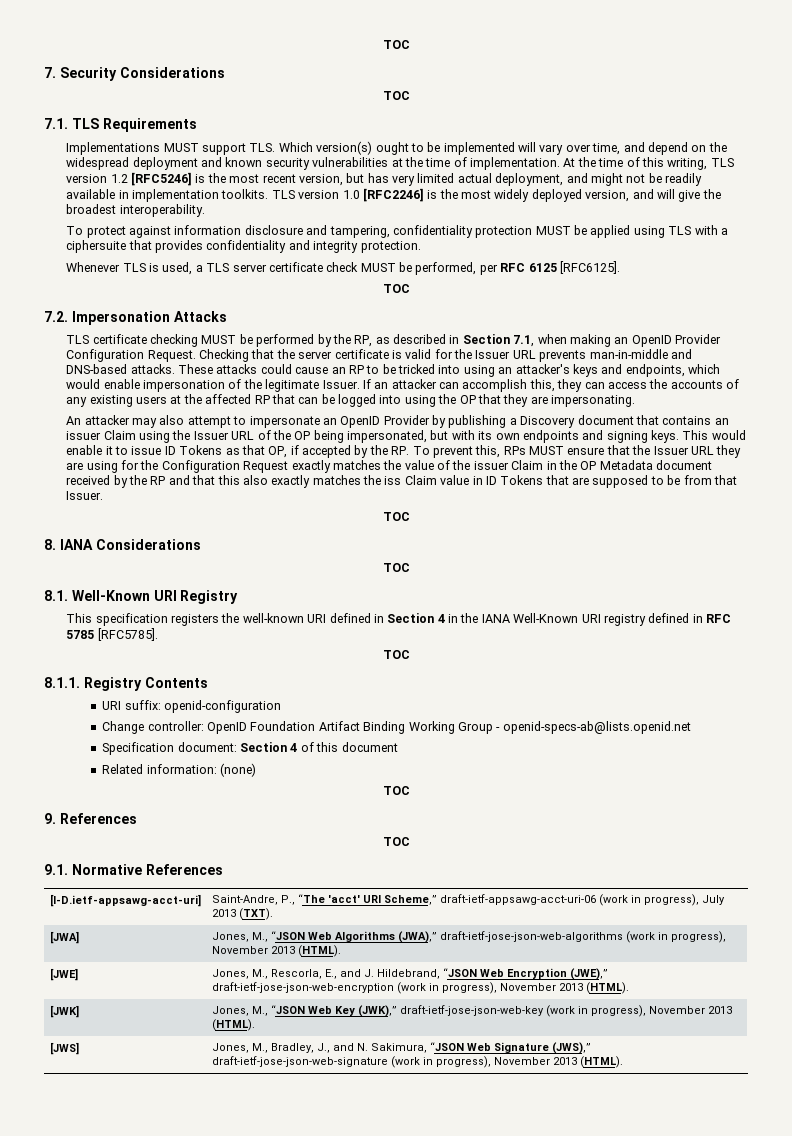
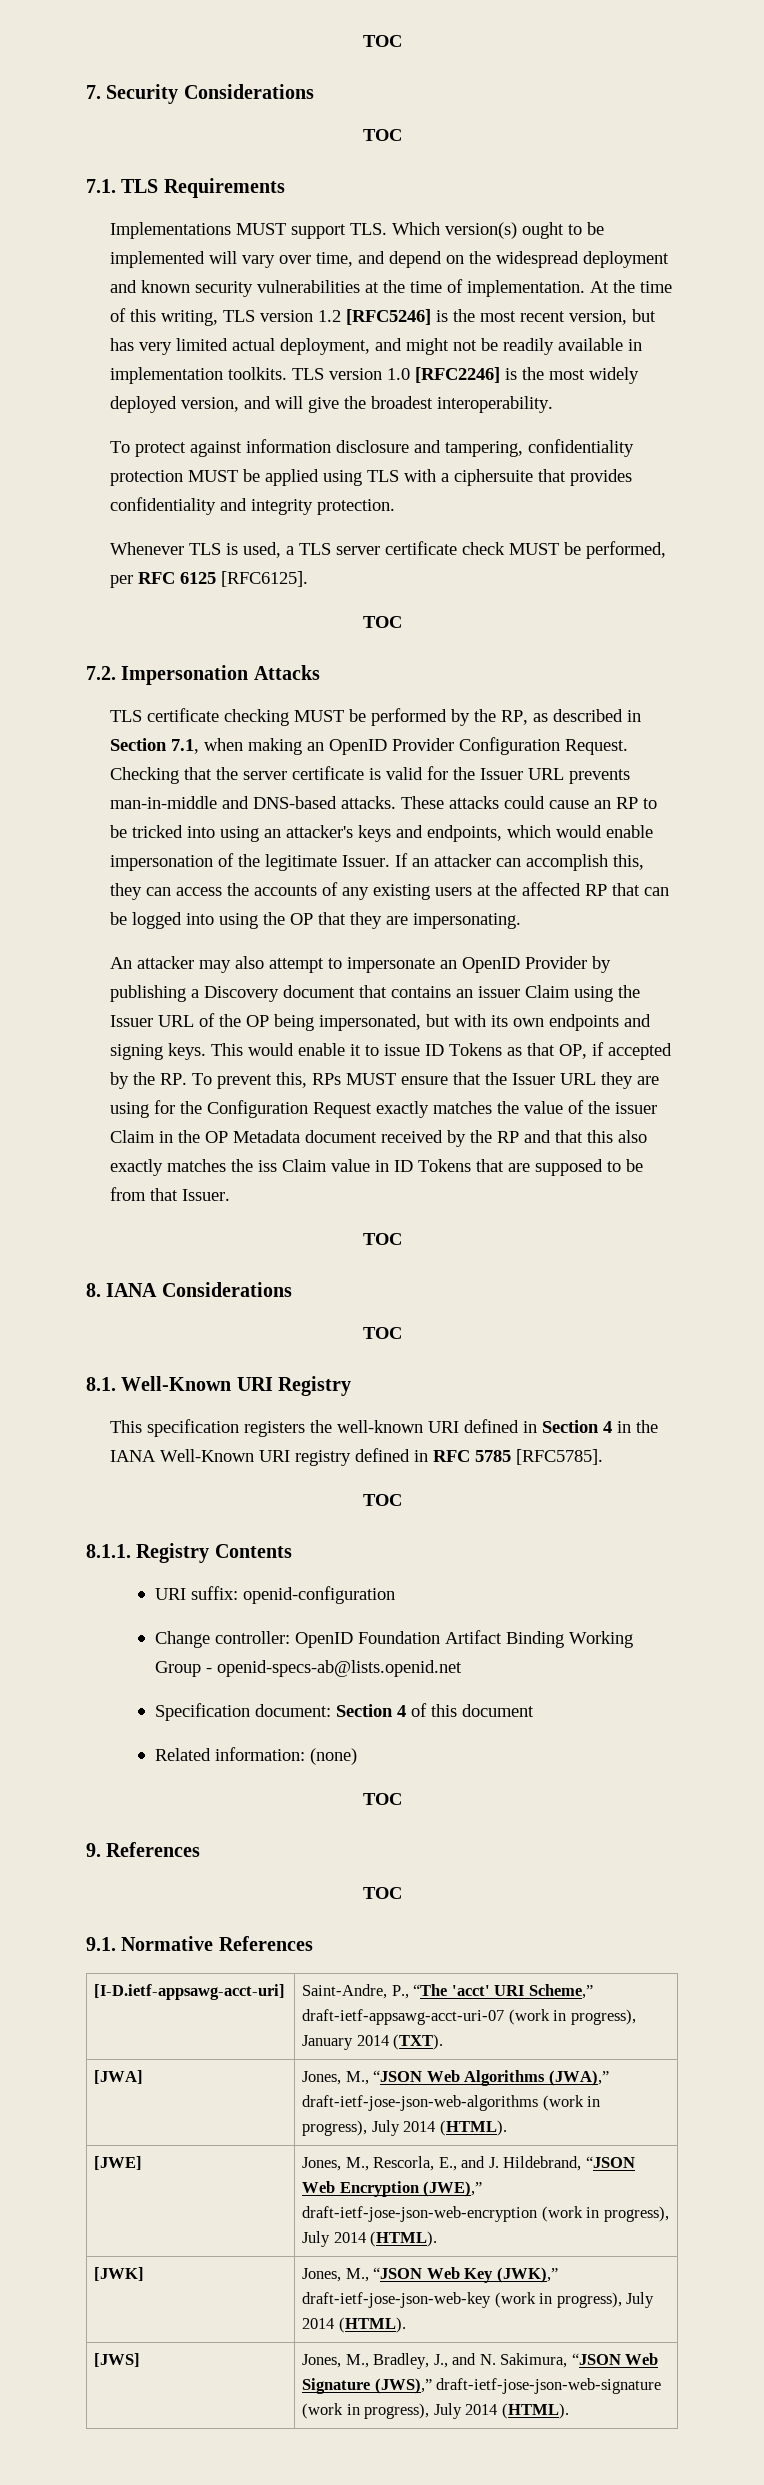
- [I-D.ietf-appsawg-acct-uri] | Saint-Andre, P., “The 'acct' URI Scheme,” draft-ietf-appsawg-acct-uri-06 (work in progress), July 2013 (TXT).
+ [I-D.ietf-appsawg-acct-uri] | Saint-Andre, P., “The 'acct' URI Scheme,” draft-ietf-appsawg-acct-uri-07 (work in progress), January 2014 (TXT).
- [JWA] | Jones, M., “JSON Web Algorithms (JWA),” draft-ietf-jose-json-web-algorithms (work in progress), November 2013 (HTML).
+ [JWA] | Jones, M., “JSON Web Algorithms (JWA),” draft-ietf-jose-json-web-algorithms (work in progress), July 2014 (HTML).
- [JWE] | Jones, M., Rescorla, E., and J. Hildebrand, “JSON Web Encryption (JWE),” draft-ietf-jose-json-web-encryption (work in progress), November 2013 (HTML).
+ [JWE] | Jones, M., Rescorla, E., and J. Hildebrand, “JSON Web Encryption (JWE),” draft-ietf-jose-json-web-encryption (work in progress), July 2014 (HTML).
- [JWK] | Jones, M., “JSON Web Key (JWK),” draft-ietf-jose-json-web-key (work in progress), November 2013 (HTML).
+ [JWK] | Jones, M., “JSON Web Key (JWK),” draft-ietf-jose-json-web-key (work in progress), July 2014 (HTML).
- [JWS] | Jones, M., Bradley, J., and N. Sakimura, “JSON Web Signature (JWS),” draft-ietf-jose-json-web-signature (work in progress), November 2013 (HTML).
+ [JWS] | Jones, M., Bradley, J., and N. Sakimura, “JSON Web Signature (JWS),” draft-ietf-jose-json-web-signature (work in progress), July 2014 (HTML).

